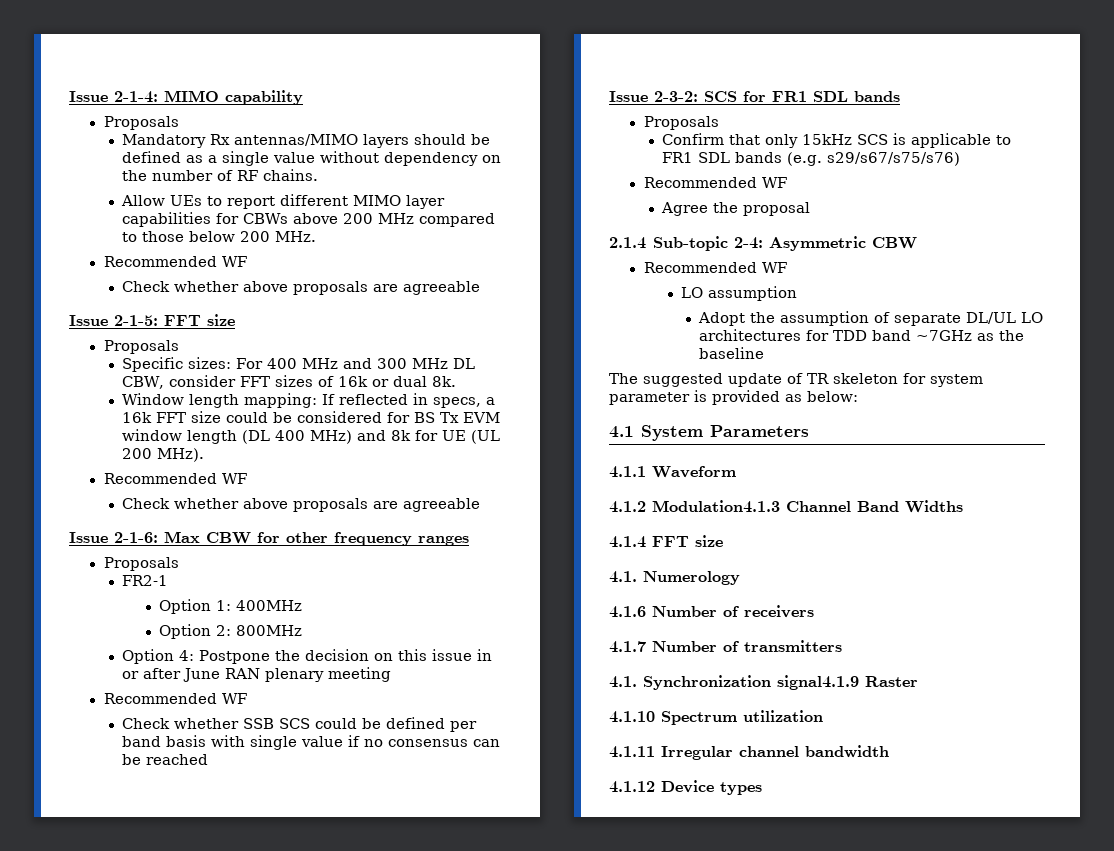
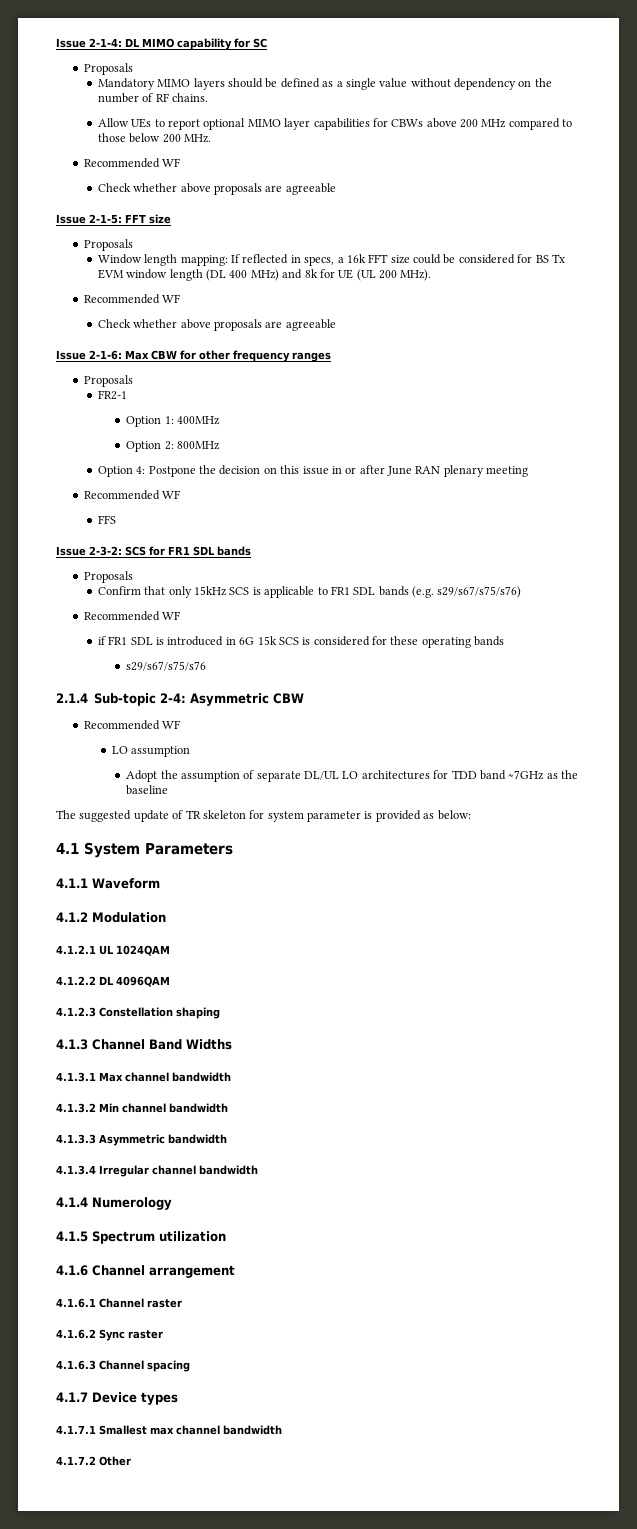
- Issue 2-1-4: MIMO capability
+ Issue 2-1-4: DL MIMO capability for SC
- Mandatory Rx antennas/MIMO layers should be defined as a single value without dependency on the number of RF chains.
+ Mandatory MIMO layers should be defined as a single value without dependency on the number of RF chains.
- Allow UEs to report different MIMO layer capabilities for CBWs above 200 MHz compared to those below 200 MHz.
+ Allow UEs to report optional MIMO layer capabilities for CBWs above 200 MHz compared to those below 200 MHz.
- Specific sizes: For 400 MHz and 300 MHz DL CBW, consider FFT sizes of 16k or dual 8k.
- Check whether SSB SCS could be defined per band basis with single value if no consensus can be reached
+ FFS
- Agree the proposal
+ if FR1 SDL is introduced in 6G 15k SCS is considered for these operating bands
+ s29/s67/s75/s76
- 4.1.2 Modulation4.1.3 Channel Band Widths
- 4.1.4 FFT size
- 4.1. Numerology
- 4.1.6 Number of receivers
- 4.1.7 Number of transmitters
- 4.1. Synchronization signal4.1.9 Raster
- 4.1.10 Spectrum utilization
- 4.1.11 Irregular channel bandwidth
- 4.1.12 Device types
+ 4.1.2 Modulation
+ 4.1.2.1 UL 1024QAM
+ 4.1.2.2 DL 4096QAM
+ 4.1.2.3 Constellation shaping
+ 4.1.3 Channel Band Widths
+ 4.1.3.1 Max channel bandwidth
+ 4.1.3.2 Min channel bandwidth
+ 4.1.3.3 Asymmetric bandwidth
+ 4.1.3.4 Irregular channel bandwidth
+ 4.1.4 Numerology
+ 4.1.5 Spectrum utilization
+ 4.1.6 Channel arrangement
+ 4.1.6.1 Channel raster
+ 4.1.6.2 Sync raster
+ 4.1.6.3 Channel spacing
+ 4.1.7 Device types
+ 4.1.7.1 Smallest max channel bandwidth
+ 4.1.7.2 Other

